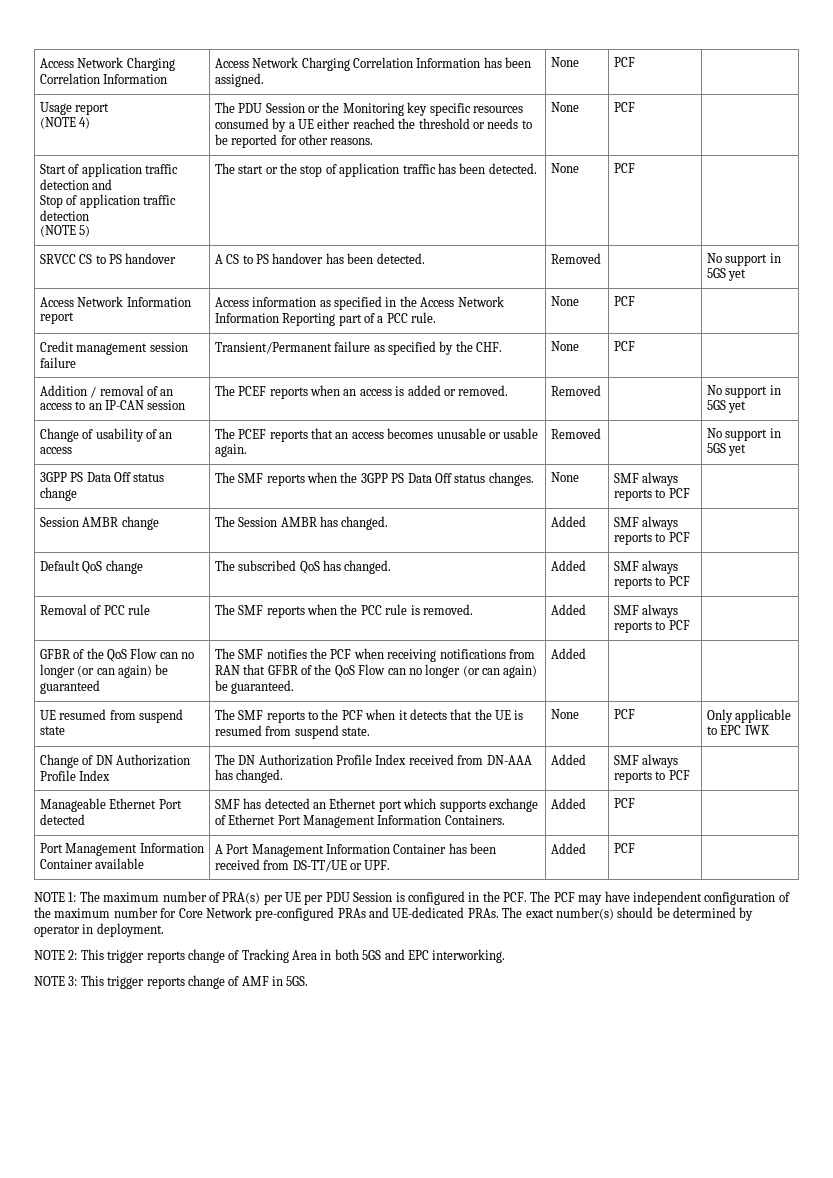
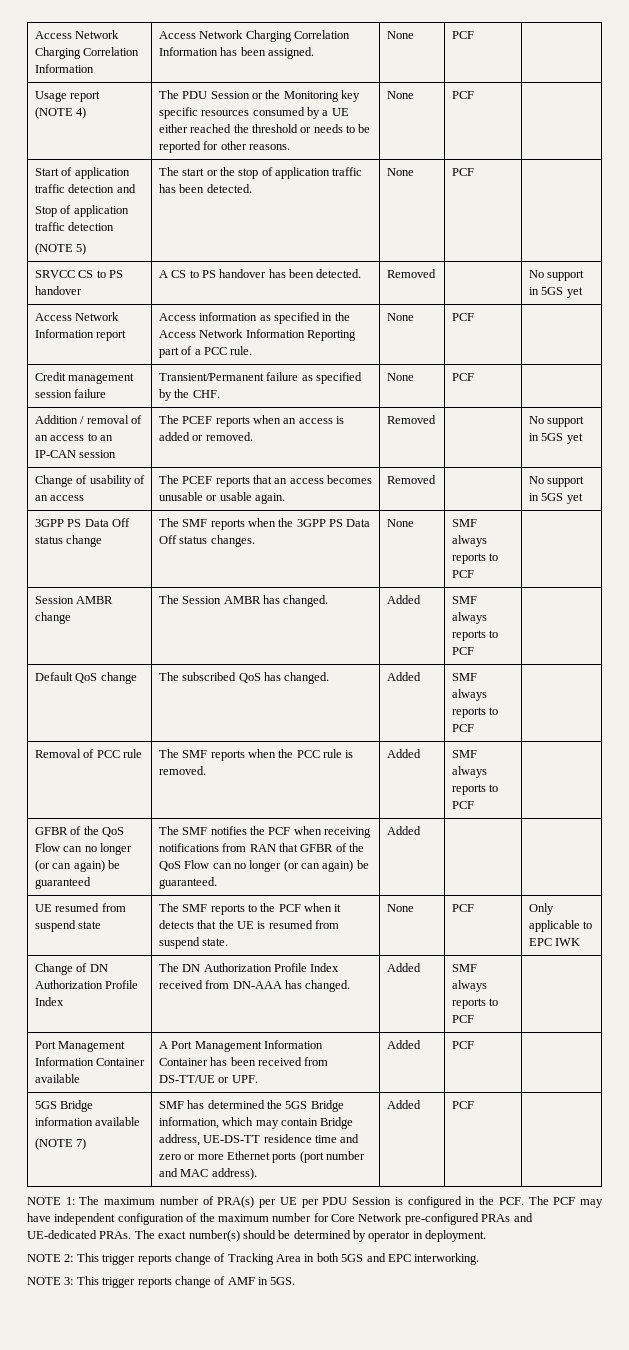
- Manageable Ethernet Port detected | SMF has detected an Ethernet port which supports exchange of Ethernet Port Management Information Containers. | Added | PCF |
+ 5GS Bridge information available
+ (NOTE 7) | SMF has determined the 5GS Bridge information, which may contain Bridge address, UE-DS-TT residence time and zero or more Ethernet ports (port number and MAC address). | Added | PCF |

